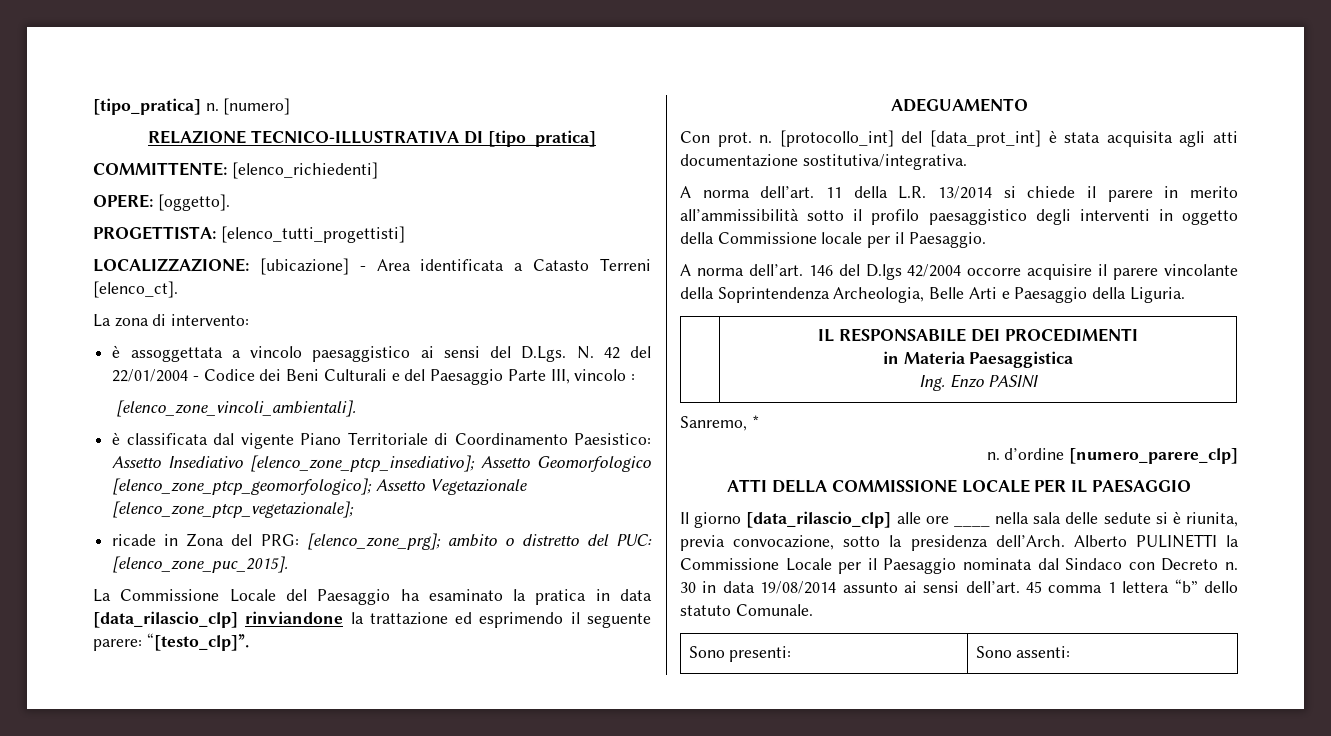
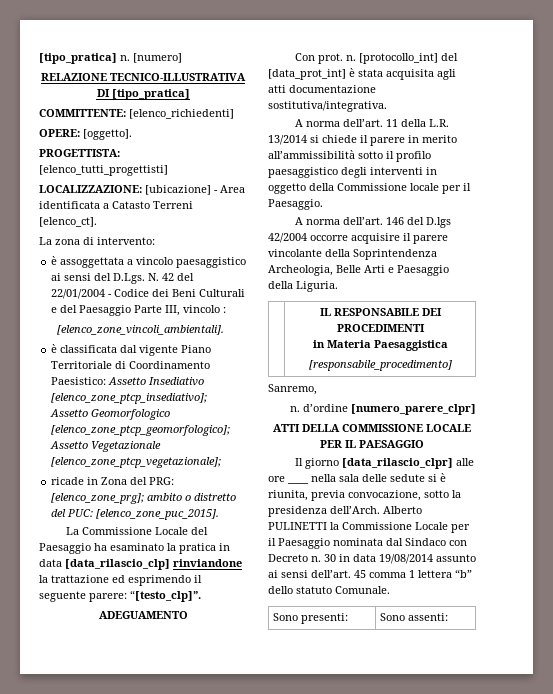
  | IL RESPONSABILE DEI PROCEDIMENTI
  in Materia Paesaggistica
- Ing. Enzo PASINI
+ [responsabile_procedimento]
- Sanremo, *
+ Sanremo,
- n. d’ordine [numero_parere_clp]
+ n. d’ordine [numero_parere_clpr]
- Il giorno [data_rilascio_clp] alle ore ____ nella sala delle sedute si è riunita, previa convocazione, sotto la presidenza dell’Arch.
+ Il giorno [data_rilascio_clpr] alle ore ____ nella sala delle sedute si è riunita, previa convocazione, sotto la presidenza dell’Arch.

